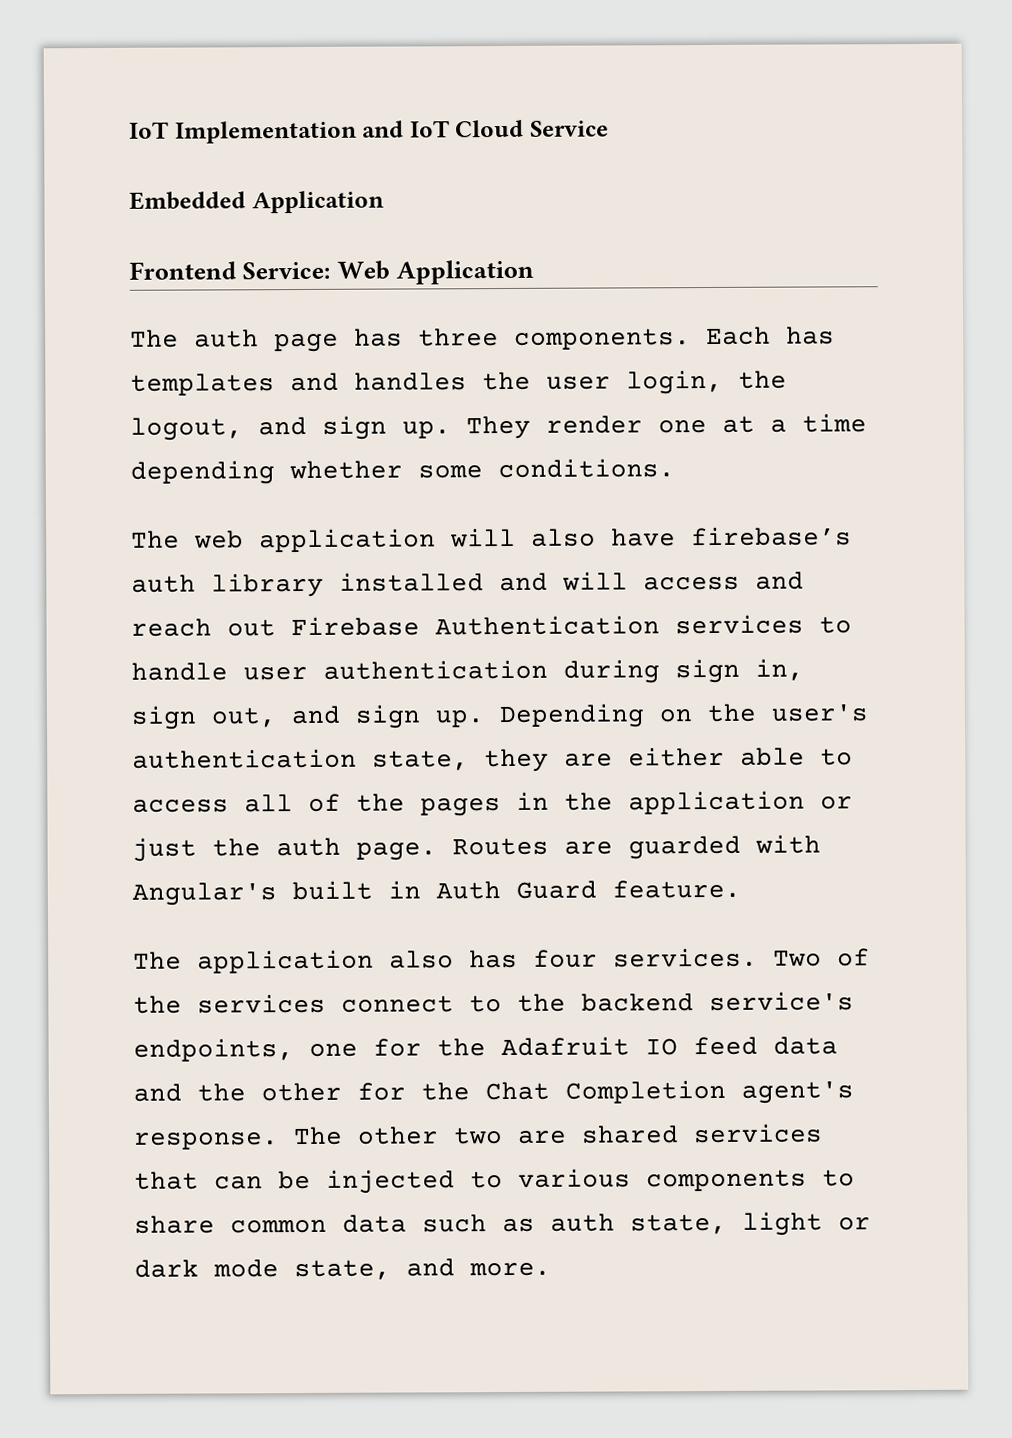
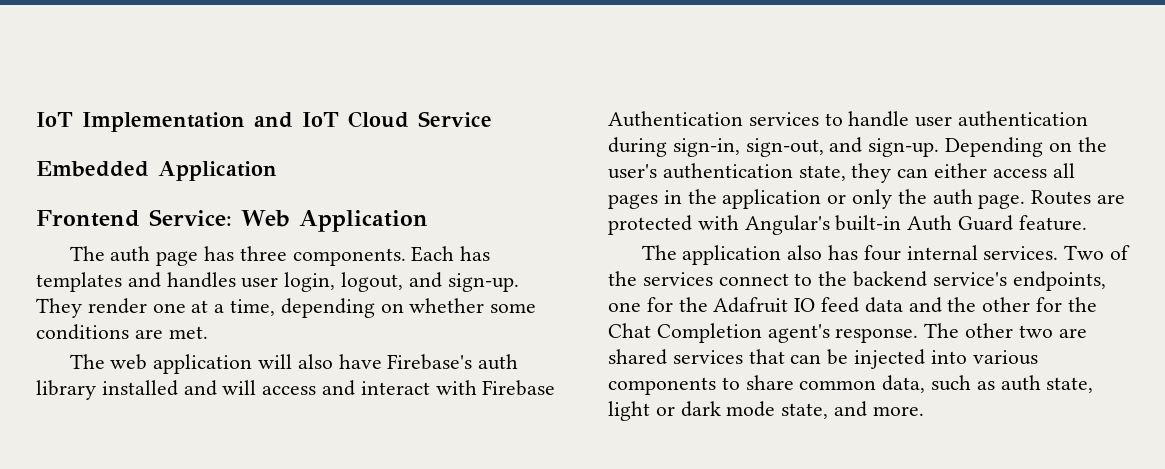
- Each has templates and handles the user login, the logout, and sign up.
+ Each has templates and handles user login, logout, and sign-up.
- They render one at a time depending whether some conditions.
+ They render one at a time, depending on whether some conditions are met.
- The web application will also have firebase’s auth library installed and will access and reach out Firebase Authentication services to handle user authentication during sign in, sign out, and sign up.
+ The web application will also have Firebase's auth library installed and will access and interact with Firebase Authentication services to handle user authentication during sign-in, sign-out, and sign-up.
- Depending on the user's authentication state, they are either able to access all of the pages in the application or just the auth page.
+ Depending on the user's authentication state, they can either access all pages in the application or only the auth page.
- Routes are guarded with Angular's built in Auth Guard feature.
+ Routes are protected with Angular's built-in Auth Guard feature.
- The application also has four services.
+ The application also has four internal services.
- The other two are shared services that can be injected to various components to share common data such as auth state, light or dark mode state, and more.
+ The other two are shared services that can be injected into various components to share common data, such as auth state, light or dark mode state, and more.

